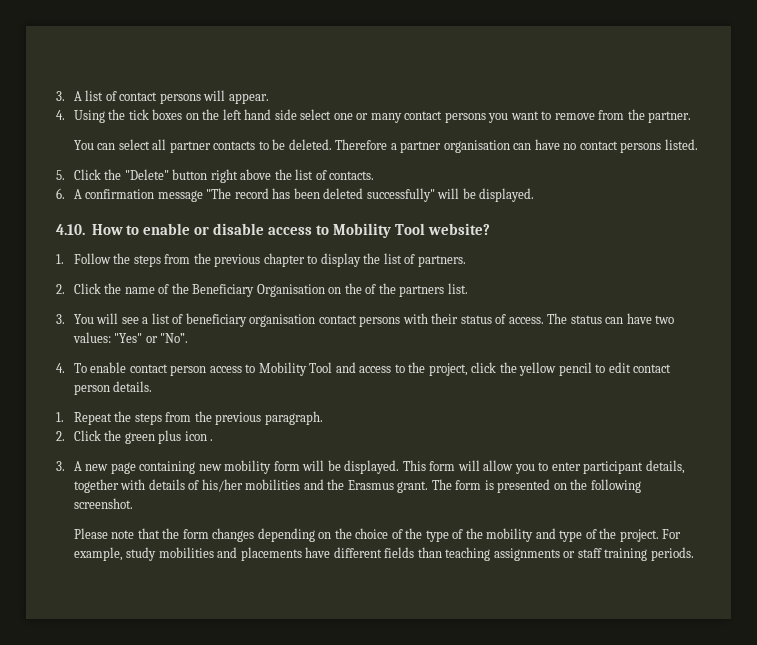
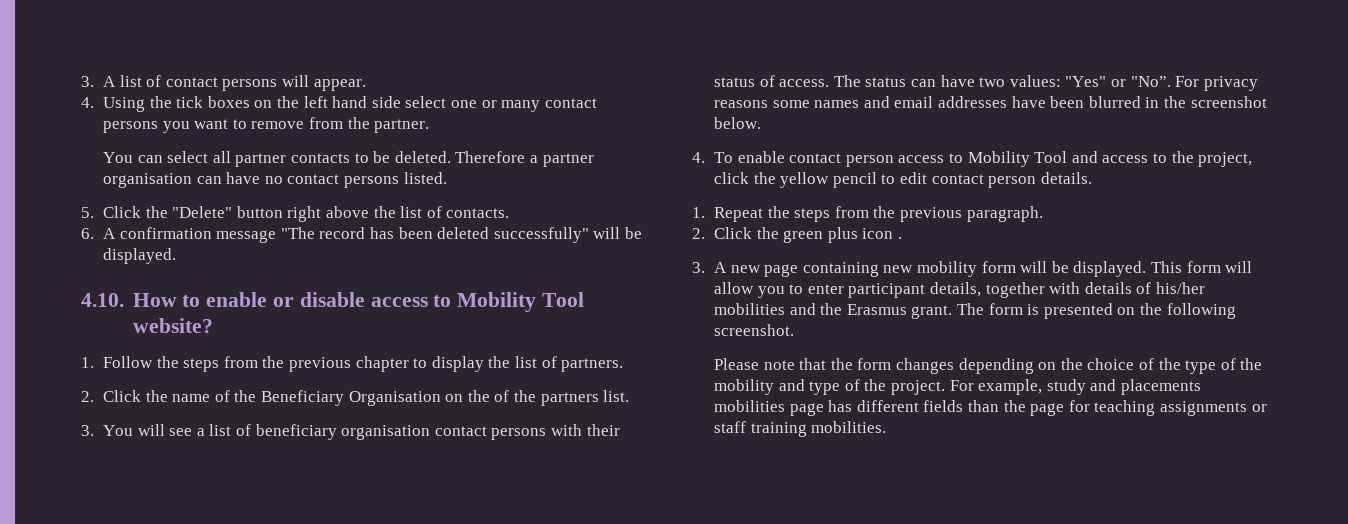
- The status can have two values: "Yes" or "No”.
+ The status can have two values: "Yes" or "No”. For privacy reasons some names and email addresses have been blurred in the screenshot below.
- For example, study mobilities and placements have different fields than teaching assignments or staff training periods.
+ For example, study and placements mobilities page has different fields than the page for teaching assignments or staff training mobilities.

